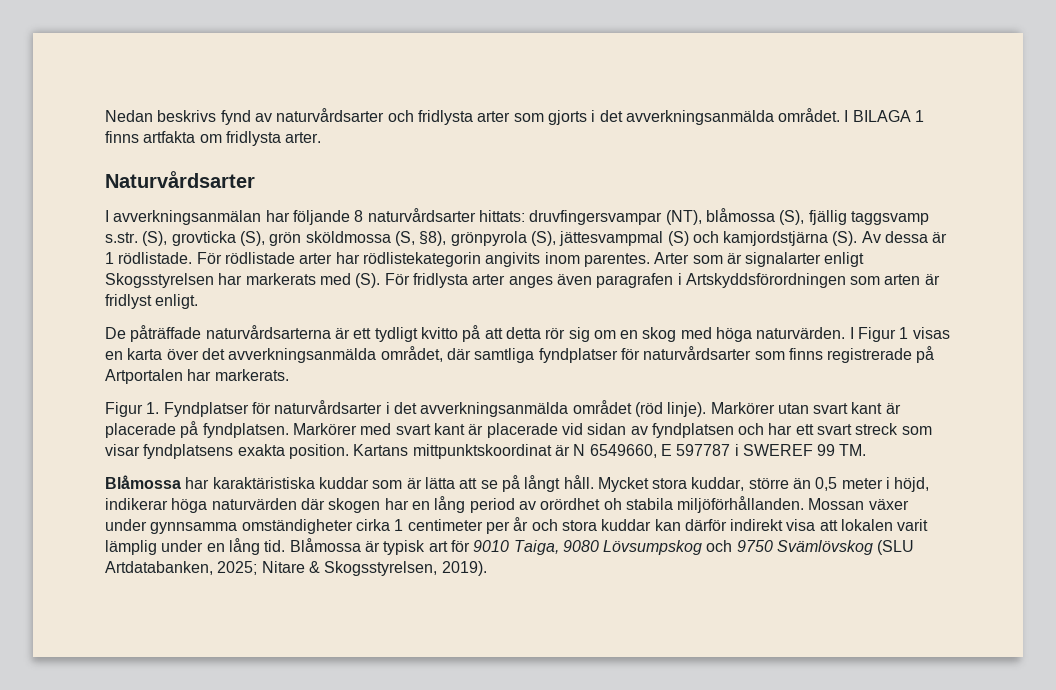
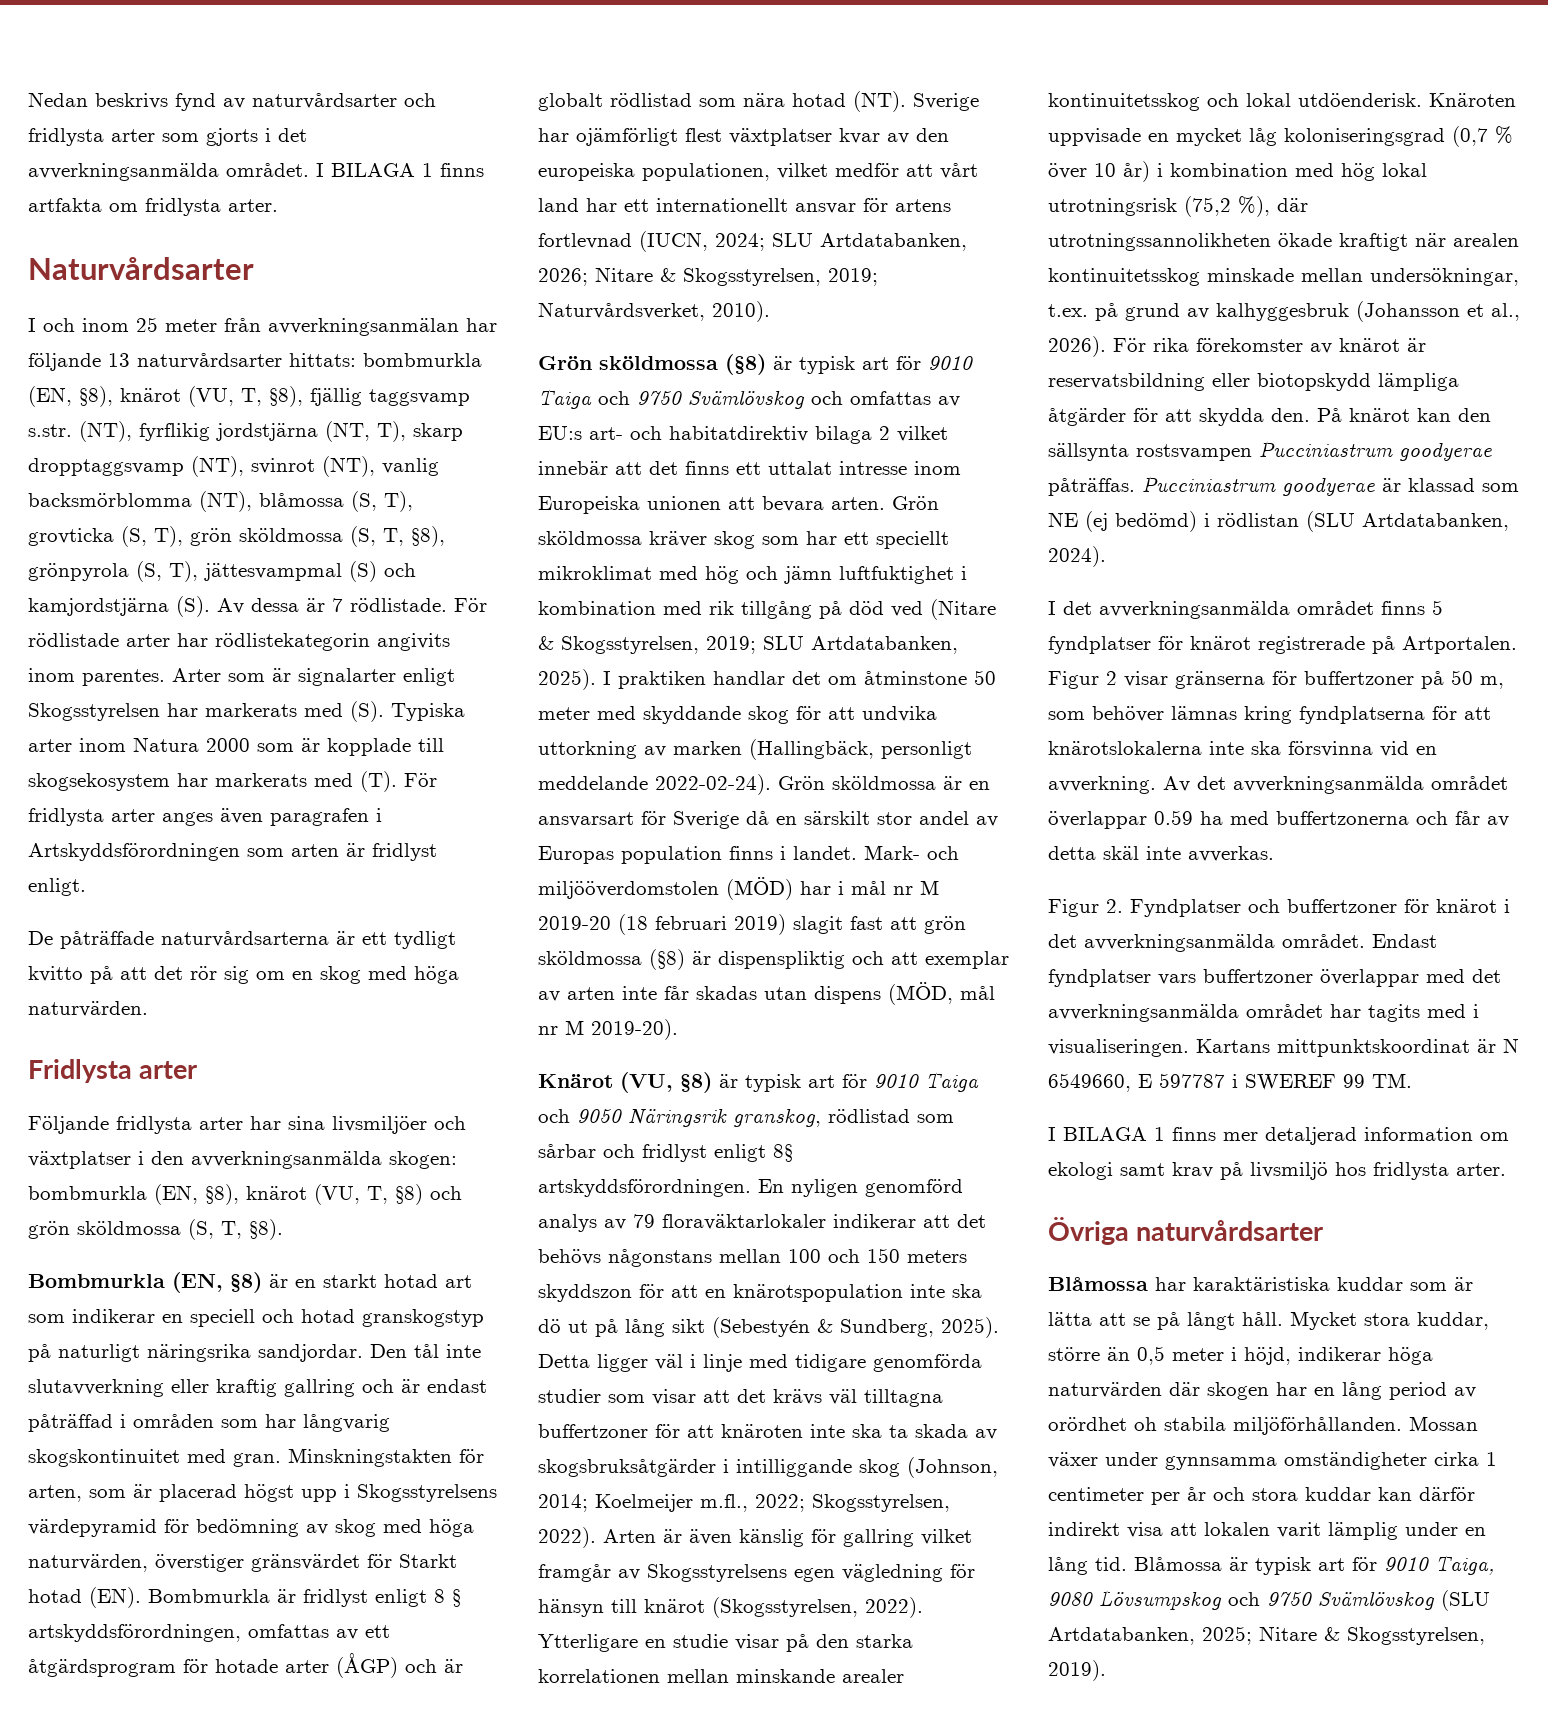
- I avverkningsanmälan har följande 8 naturvårdsarter hittats: druvfingersvampar (NT), blåmossa (S), fjällig taggsvamp s.str. (S), grovticka (S), grön sköldmossa (S, §8), grönpyrola (S), jättesvampmal (S) och kamjordstjärna (S). Av dessa är 1 rödlistade.
+ I och inom 25 meter från avverkningsanmälan har följande 13 naturvårdsarter hittats: bombmurkla (EN, §8), knärot (VU, T, §8), fjällig taggsvamp s.str. (NT), fyrflikig jordstjärna (NT, T), skarp dropptaggsvamp (NT), svinrot (NT), vanlig backsmörblomma (NT), blåmossa (S, T), grovticka (S, T), grön sköldmossa (S, T, §8), grönpyrola (S, T), jättesvampmal (S) och kamjordstjärna (S). Av dessa är 7 rödlistade.
- Arter som är signalarter enligt Skogsstyrelsen har markerats med (S). För fridlysta arter anges även paragrafen i Artskyddsförordningen som arten är fridlyst enligt.
+ Arter som är signalarter enligt Skogsstyrelsen har markerats med (S). Typiska arter inom Natura 2000 som är kopplade till skogsekosystem har markerats med (T). För fridlysta arter anges även paragrafen i Artskyddsförordningen som arten är fridlyst enligt.
- De påträffade naturvårdsarterna är ett tydligt kvitto på att detta rör sig om en skog med höga naturvärden. I Figur 1 visas en karta över det avverkningsanmälda området, där samtliga fyndplatser för naturvårdsarter som finns registrerade på Artportalen har markerats.
- Figur 1. Fyndplatser för naturvårdsarter i det avverkningsanmälda området (röd linje). Markörer utan svart kant är placerade på fyndplatsen. Markörer med svart kant är placerade vid sidan av fyndplatsen och har ett svart streck som visar fyndplatsens exakta position.
+ De påträffade naturvårdsarterna är ett tydligt kvitto på att det rör sig om en skog med höga naturvärden.
+ Fridlysta arter
+ Följande fridlysta arter har sina livsmiljöer och växtplatser i den avverkningsanmälda skogen: bombmurkla (EN, §8), knärot (VU, T, §8) och grön sköldmossa (S, T, §8).
+ Bombmurkla (EN, §8) är en starkt hotad art som indikerar en speciell och hotad granskogstyp på naturligt näringsrika sandjordar. Den tål inte slutavverkning eller kraftig gallring och är endast påträffad i områden som har långvarig skogskontinuitet med gran. Minskningstakten för arten, som är placerad högst upp i Skogsstyrelsens värdepyramid för bedömning av skog med höga naturvärden, överstiger gränsvärdet för Starkt hotad (EN). Bombmurkla är fridlyst enligt 8 § artskyddsförordningen, omfattas av ett åtgärdsprogram för hotade arter (ÅGP) och är globalt rödlistad som nära hotad (NT). Sverige har ojämförligt flest växtplatser kvar av den europeiska populationen, vilket medför att vårt land har ett internationellt ansvar för artens fortlevnad (IUCN, 2024; SLU Artdatabanken, 2026; Nitare & Skogsstyrelsen, 2019; Naturvårdsverket, 2010).
+ Grön sköldmossa (§8) är typisk art för 9010 Taiga och 9750 Svämlövskog och omfattas av EU:s art- och habitatdirektiv bilaga 2 vilket innebär att det finns ett uttalat intresse inom Europeiska unionen att bevara arten. Grön sköldmossa kräver skog som har ett speciellt mikroklimat med hög och jämn luftfuktighet i kombination med rik tillgång på död ved (Nitare & Skogsstyrelsen, 2019; SLU Artdatabanken, 2025). I praktiken handlar det om åtminstone 50 meter med skyddande skog för att undvika uttorkning av marken (Hallingbäck, personligt meddelande 2022-02-24). Grön sköldmossa är en ansvarsart för Sverige då en särskilt stor andel av Europas population finns i landet. Mark- och miljööverdomstolen (MÖD) har i mål nr M 2019-20 (18 februari 2019) slagit fast att grön sköldmossa (§8) är dispenspliktig och att exemplar av arten inte får skadas utan dispens (MÖD, mål nr M 2019-20).
+ Knärot (VU, §8) är typisk art för 9010 Taiga och 9050 Näringsrik granskog, rödlistad som sårbar och fridlyst enligt 8§ artskyddsförordningen. En nyligen genomförd analys av 79 floraväktarlokaler indikerar att det behövs någonstans mellan 100 och 150 meters skyddszon för att en knärotspopulation inte ska dö ut på lång sikt (Sebestyén & Sundberg, 2025). Detta ligger väl i linje med tidigare genomförda studier som visar att det krävs väl tilltagna buffertzoner för att knäroten inte ska ta skada av skogsbruksåtgärder i intilliggande skog (Johnson, 2014; Koelmeijer m.fl., 2022; Skogsstyrelsen, 2022). Arten är även känslig för gallring vilket framgår av Skogsstyrelsens egen vägledning för hänsyn till knärot (Skogsstyrelsen, 2022). Ytterligare en studie visar på den starka korrelationen mellan minskande arealer kontinuitetsskog och lokal utdöenderisk. Knäroten uppvisade en mycket låg koloniseringsgrad (0,7 % över 10 år) i kombination med hög lokal utrotningsrisk (75,2 %), där utrotningssannolikheten ökade kraftigt när arealen kontinuitetsskog minskade mellan undersökningar, t.ex. på grund av kalhyggesbruk (Johansson et al., 2026). För rika förekomster av knärot är reservatsbildning eller biotopskydd lämpliga åtgärder för att skydda den. På knärot kan den sällsynta rostsvampen Pucciniastrum goodyerae påträffas. Pucciniastrum goodyerae är klassad som NE (ej bedömd) i rödlistan (SLU Artdatabanken, 2024).
+ I det avverkningsanmälda området finns 5 fyndplatser för knärot registrerade på Artportalen. Figur 2 visar gränserna för buffertzoner på 50 m, som behöver lämnas kring fyndplatserna för att knärotslokalerna inte ska försvinna vid en avverkning. Av det avverkningsanmälda området överlappar 0.59 ha med buffertzonerna och får av detta skäl inte avverkas.
+ Figur 2. Fyndplatser och buffertzoner för knärot i det avverkningsanmälda området. Endast fyndplatser vars buffertzoner överlappar med det avverkningsanmälda området har tagits med i visualiseringen.
+ I BILAGA 1 finns mer detaljerad information om ekologi samt krav på livsmiljö hos fridlysta arter.
+ Övriga naturvårdsarter

